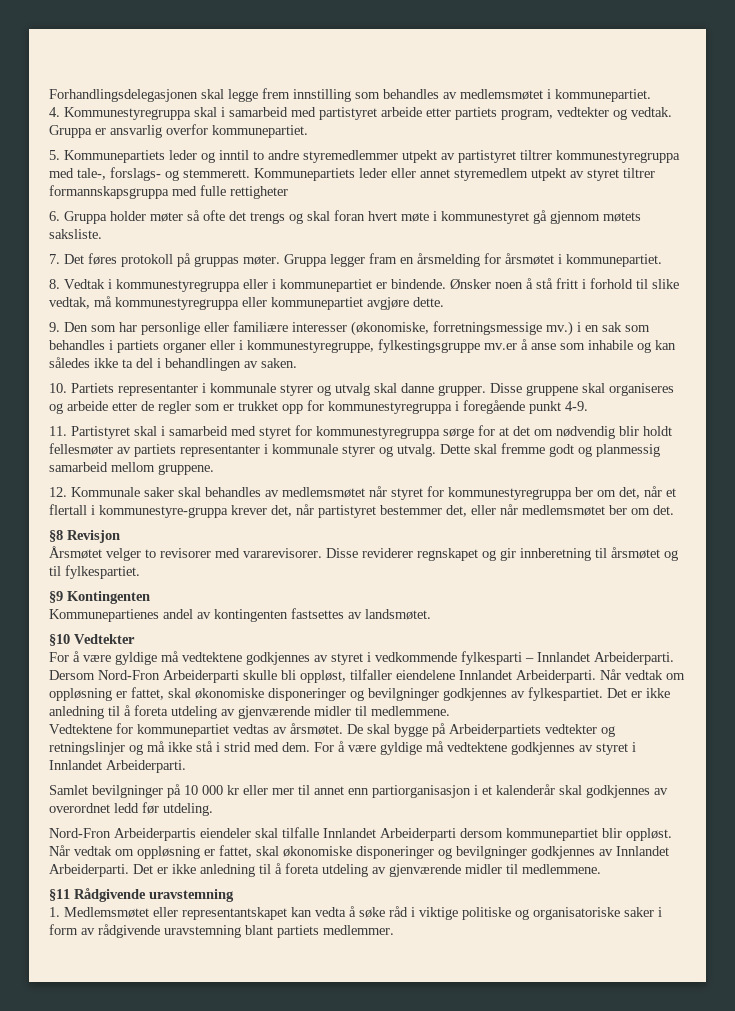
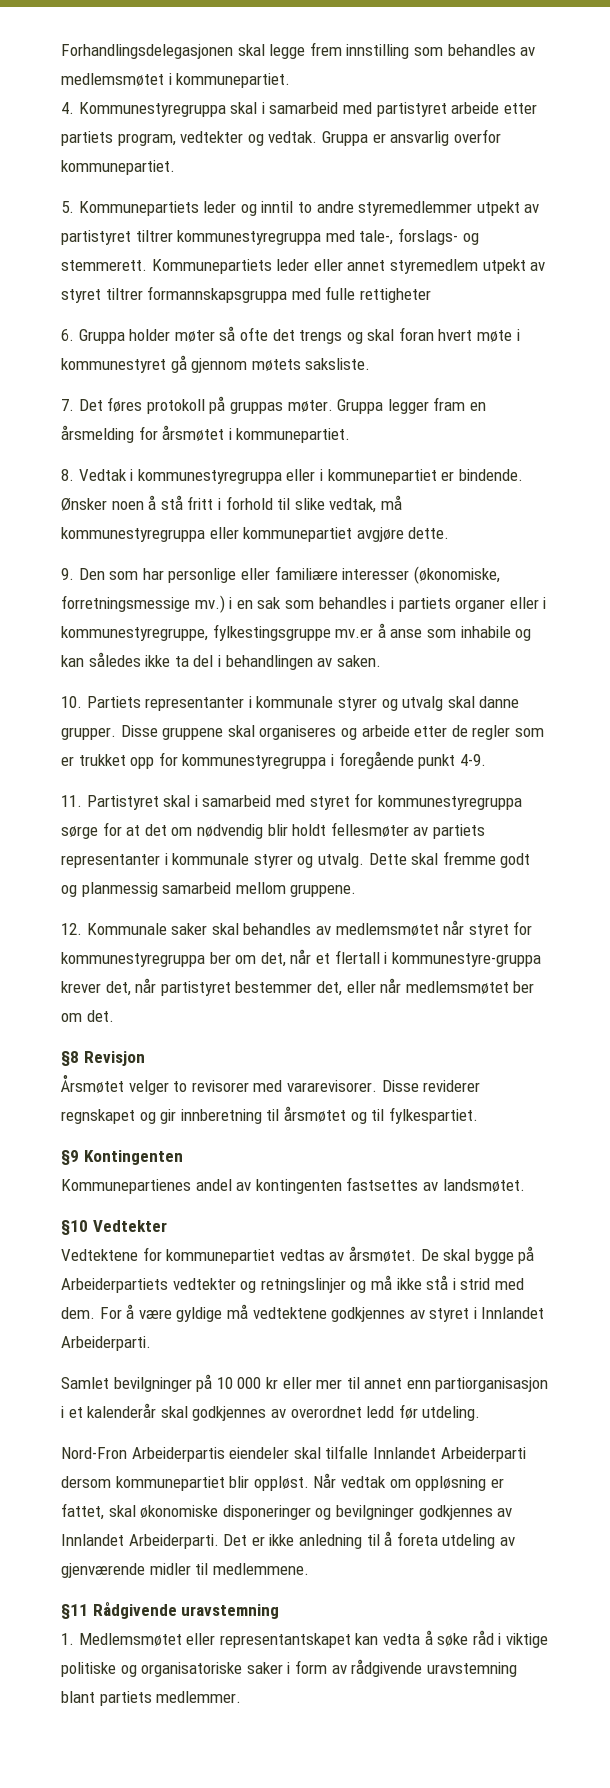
- For å være gyldige må vedtektene godkjennes av styret i vedkommende fylkesparti – Innlandet Arbeiderparti. Dersom Nord-Fron Arbeiderparti skulle bli oppløst, tilfaller eiendelene Innlandet Arbeiderparti. Når vedtak om oppløsning er fattet, skal økonomiske disponeringer og bevilgninger godkjennes av fylkespartiet. Det er ikke anledning til å foreta utdeling av gjenværende midler til medlemmene.

